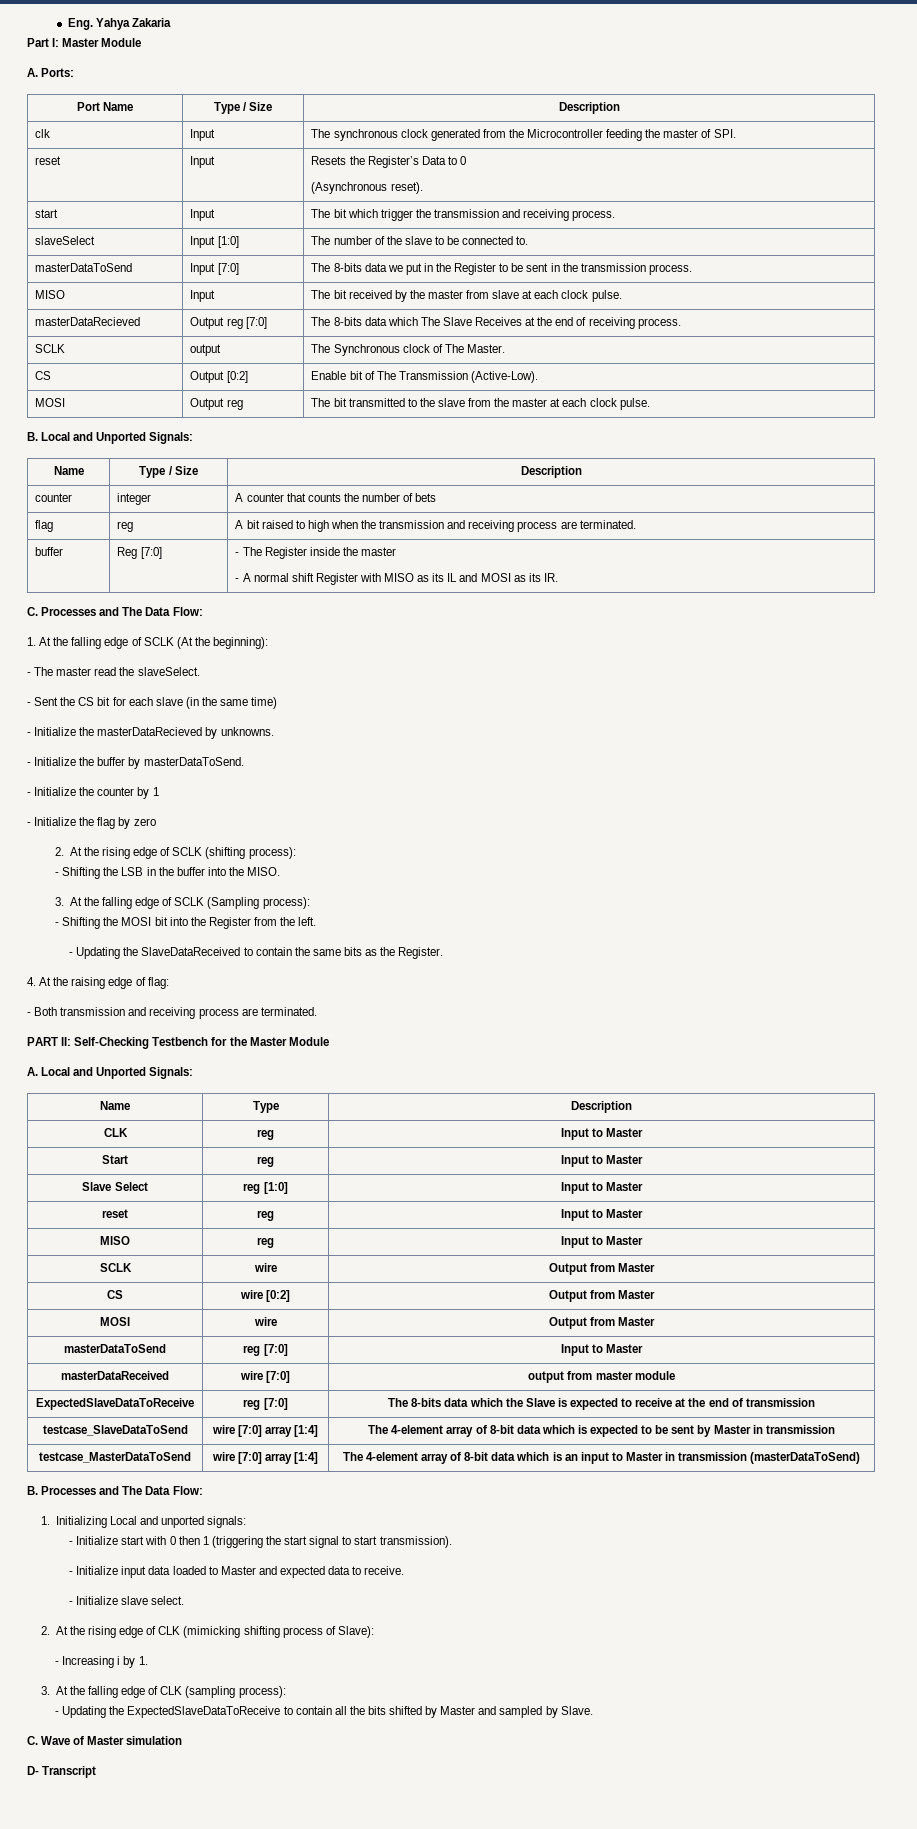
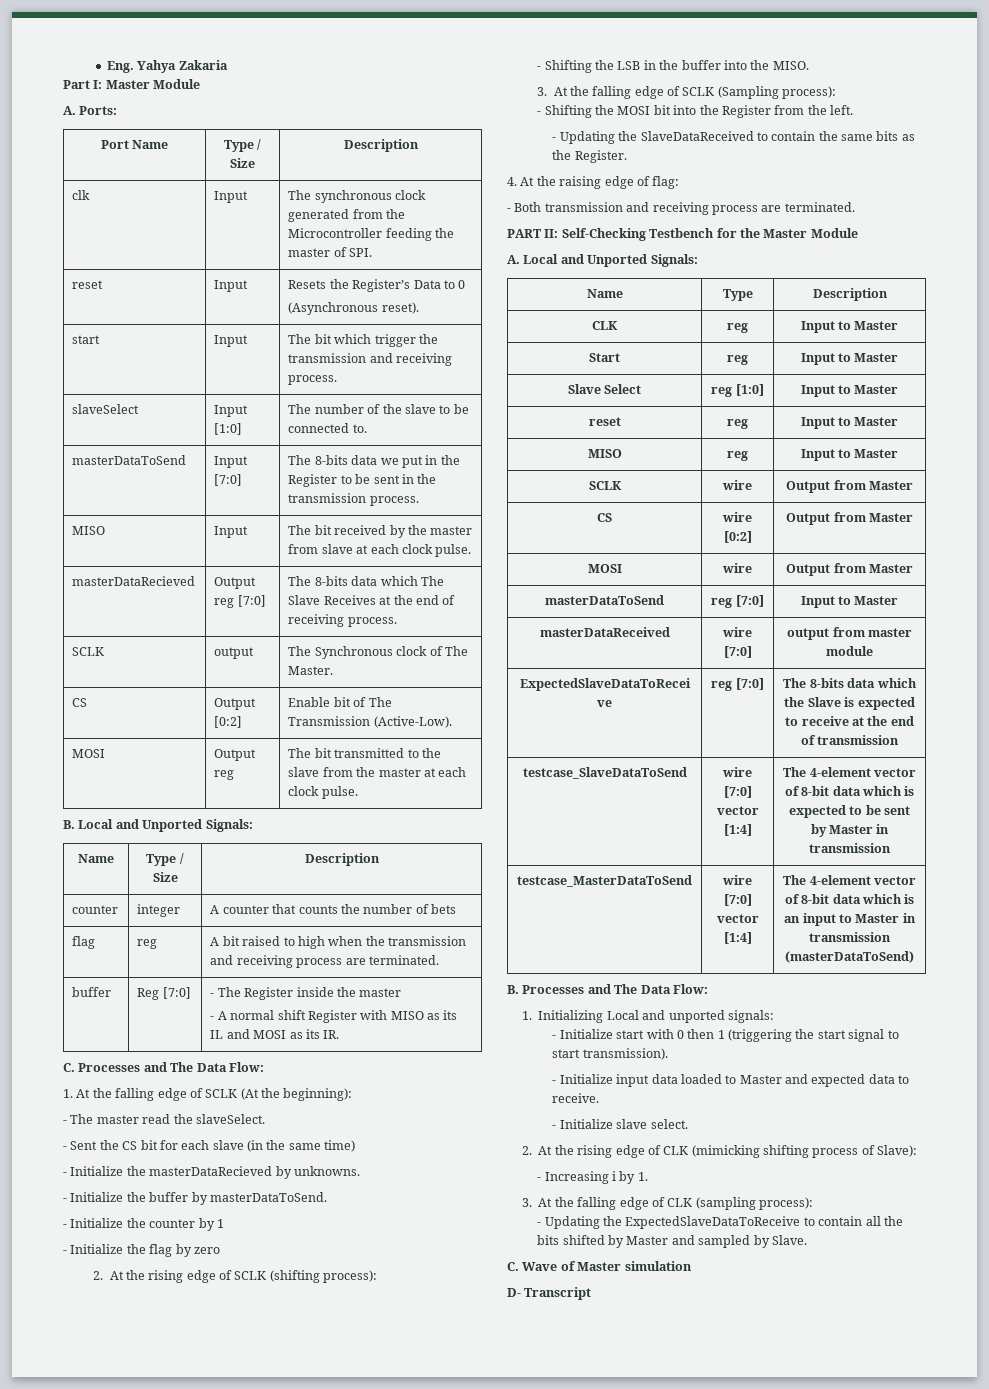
- testcase_SlaveDataToSend | wire [7:0] array [1:4] | The 4-element array of 8-bit data which is expected to be sent by Master in transmission
+ testcase_SlaveDataToSend | wire [7:0] vector [1:4] | The 4-element vector of 8-bit data which is expected to be sent by Master in transmission
- testcase_MasterDataToSend | wire [7:0] array [1:4] | The 4-element array of 8-bit data which is an input to Master in transmission (masterDataToSend)
+ testcase_MasterDataToSend | wire [7:0] vector [1:4] | The 4-element vector of 8-bit data which is an input to Master in transmission (masterDataToSend)

